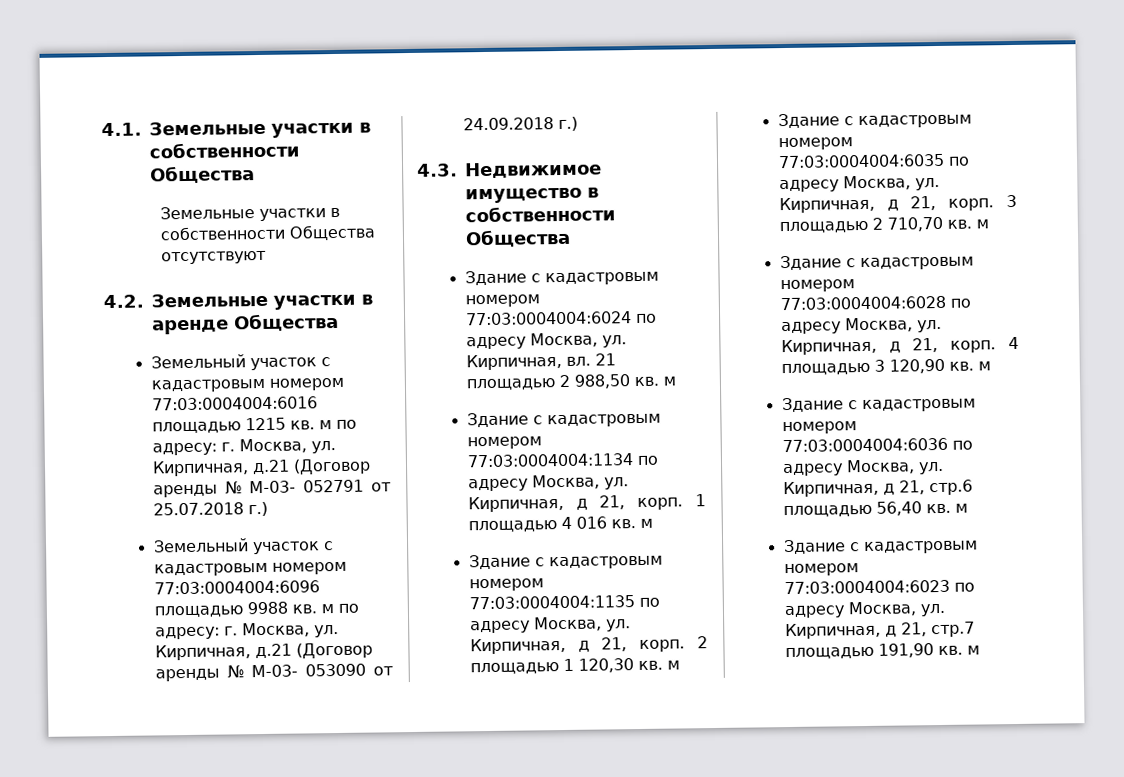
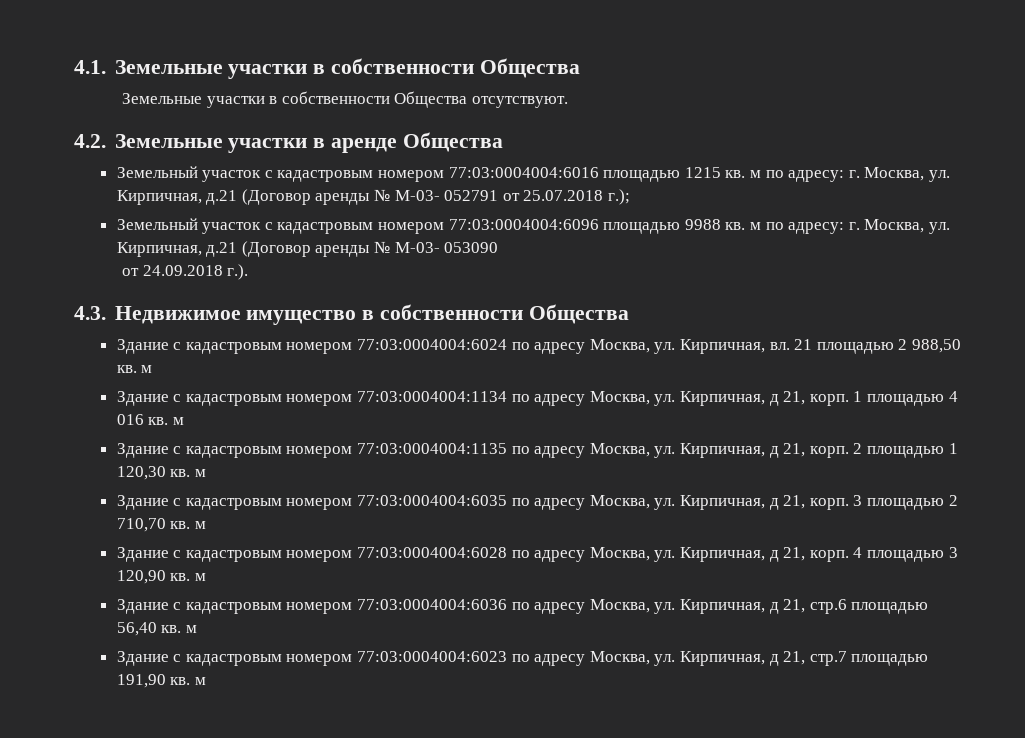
- Земельные участки в собственности Общества отсутствуют
+ Земельные участки в собственности Общества отсутствуют.
- Земельный участок с кадастровым номером 77:03:0004004:6016 площадью 1215 кв. м по адресу: г. Москва, ул. Кирпичная, д.21 (Договор аренды № М-03- 052791 от 25.07.2018 г.)
+ Земельный участок с кадастровым номером 77:03:0004004:6016 площадью 1215 кв. м по адресу: г. Москва, ул. Кирпичная, д.21 (Договор аренды № М-03- 052791 от 25.07.2018 г.);
- Земельный участок с кадастровым номером 77:03:0004004:6096 площадью 9988 кв. м по адресу: г. Москва, ул. Кирпичная, д.21 (Договор аренды № М-03- 053090 от 24.09.2018 г.)
+ Земельный участок с кадастровым номером 77:03:0004004:6096 площадью 9988 кв. м по адресу: г. Москва, ул. Кирпичная, д.21 (Договор аренды № М-03- 053090
+ от 24.09.2018 г.).

